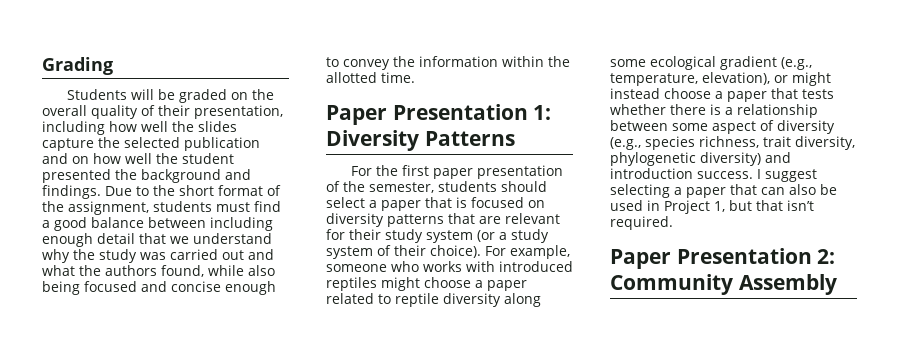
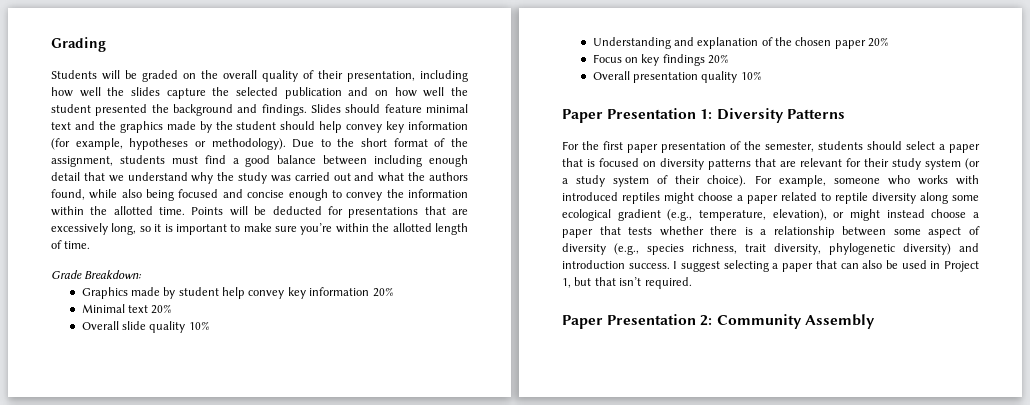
+ Slides should feature minimal text and the graphics made by the student should help convey key information (for example, hypotheses or methodology).
+ Points will be deducted for presentations that are excessively long, so it is important to make sure you’re within the allotted length of time.
+ Grade Breakdown:
+ Graphics made by student help convey key information 20%
+ Minimal text 20%
+ Overall slide quality 10%
+ Understanding and explanation of the chosen paper 20%
+ Focus on key findings 20%
+ Overall presentation quality 10%

